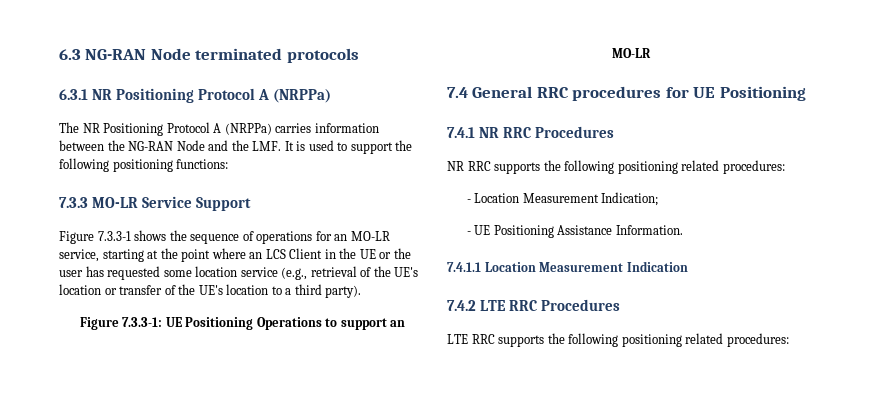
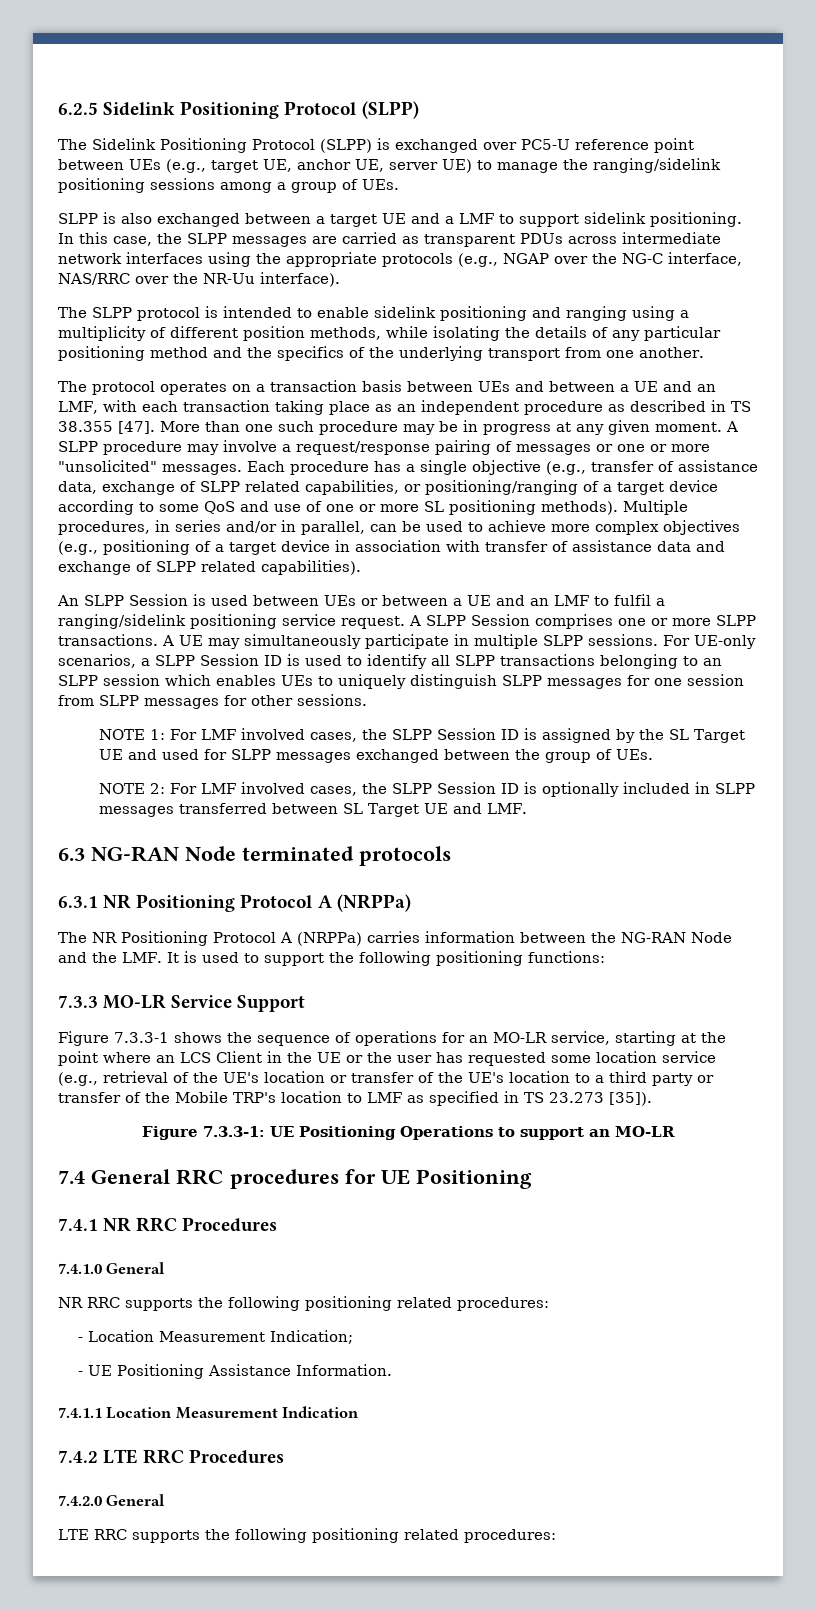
+ 6.2.5 Sidelink Positioning Protocol (SLPP)
+ The Sidelink Positioning Protocol (SLPP) is exchanged over PC5-U reference point between UEs (e.g., target UE, anchor UE, server UE) to manage the ranging/sidelink positioning sessions among a group of UEs.
+ SLPP is also exchanged between a target UE and a LMF to support sidelink positioning. In this case, the SLPP messages are carried as transparent PDUs across intermediate network interfaces using the appropriate protocols (e.g., NGAP over the NG-C interface, NAS/RRC over the NR-Uu interface).
+ The SLPP protocol is intended to enable sidelink positioning and ranging using a multiplicity of different position methods, while isolating the details of any particular positioning method and the specifics of the underlying transport from one another.
+ The protocol operates on a transaction basis between UEs and between a UE and an LMF, with each transaction taking place as an independent procedure as described in TS 38.355 [47]. More than one such procedure may be in progress at any given moment. A SLPP procedure may involve a request/response pairing of messages or one or more "unsolicited" messages. Each procedure has a single objective (e.g., transfer of assistance data, exchange of SLPP related capabilities, or positioning/ranging of a target device according to some QoS and use of one or more SL positioning methods). Multiple procedures, in series and/or in parallel, can be used to achieve more complex objectives (e.g., positioning of a target device in association with transfer of assistance data and exchange of SLPP related capabilities).
+ An SLPP Session is used between UEs or between a UE and an LMF to fulfil a ranging/sidelink positioning service request. A SLPP Session comprises one or more SLPP transactions. A UE may simultaneously participate in multiple SLPP sessions. For UE-only scenarios, a SLPP Session ID is used to identify all SLPP transactions belonging to an SLPP session which enables UEs to uniquely distinguish SLPP messages for one session from SLPP messages for other sessions.
+ NOTE 1: For LMF involved cases, the SLPP Session ID is assigned by the SL Target UE and used for SLPP messages exchanged between the group of UEs.
+ NOTE 2: For LMF involved cases, the SLPP Session ID is optionally included in SLPP messages transferred between SL Target UE and LMF.
- Figure 7.3.3-1 shows the sequence of operations for an MO-LR service, starting at the point where an LCS Client in the UE or the user has requested some location service (e.g., retrieval of the UE's location or transfer of the UE's location to a third party).
+ Figure 7.3.3-1 shows the sequence of operations for an MO-LR service, starting at the point where an LCS Client in the UE or the user has requested some location service (e.g., retrieval of the UE's location or transfer of the UE's location to a third party or transfer of the Mobile TRP's location to LMF as specified in TS 23.273 [35]).
+ 7.4.1.0 General
+ 7.4.2.0 General

